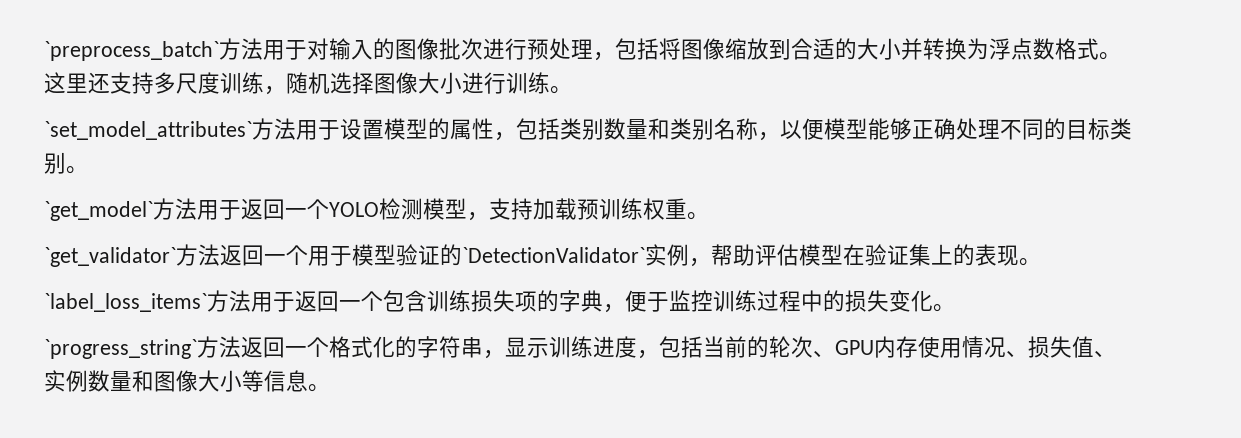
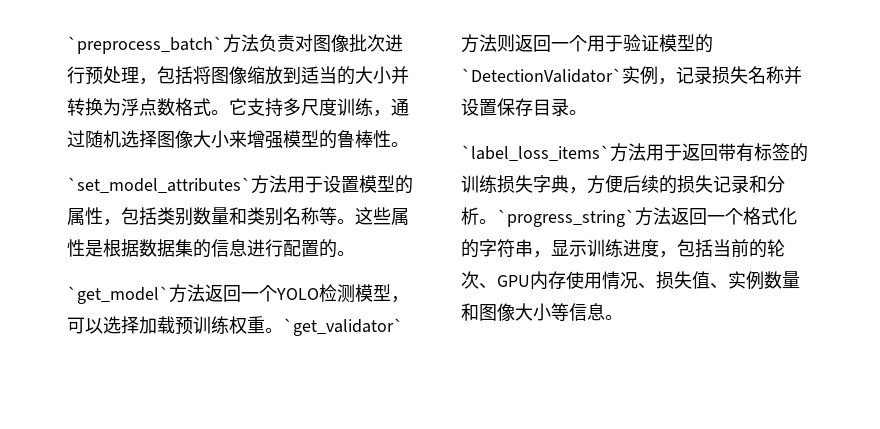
- `preprocess_batch`方法用于对输入的图像批次进行预处理，包括将图像缩放到合适的大小并转换为浮点数格式。
+ `preprocess_batch`方法负责对图像批次进行预处理，包括将图像缩放到适当的大小并转换为浮点数格式。
- 这里还支持多尺度训练，随机选择图像大小进行训练。
+ 它支持多尺度训练，通过随机选择图像大小来增强模型的鲁棒性。
- `set_model_attributes`方法用于设置模型的属性，包括类别数量和类别名称，以便模型能够正确处理不同的目标类别。
+ `set_model_attributes`方法用于设置模型的属性，包括类别数量和类别名称等。这些属性是根据数据集的信息进行配置的。
- `get_model`方法用于返回一个YOLO检测模型，支持加载预训练权重。
- `get_validator`方法返回一个用于模型验证的`DetectionValidator`实例，帮助评估模型在验证集上的表现。
+ `get_model`方法返回一个YOLO检测模型，可以选择加载预训练权重。`get_validator`方法则返回一个用于验证模型的`DetectionValidator`实例，记录损失名称并设置保存目录。
- `label_loss_items`方法用于返回一个包含训练损失项的字典，便于监控训练过程中的损失变化。
- `progress_string`方法返回一个格式化的字符串，显示训练进度，包括当前的轮次、GPU内存使用情况、损失值、实例数量和图像大小等信息。
+ `label_loss_items`方法用于返回带有标签的训练损失字典，方便后续的损失记录和分析。`progress_string`方法返回一个格式化的字符串，显示训练进度，包括当前的轮次、GPU内存使用情况、损失值、实例数量和图像大小等信息。

